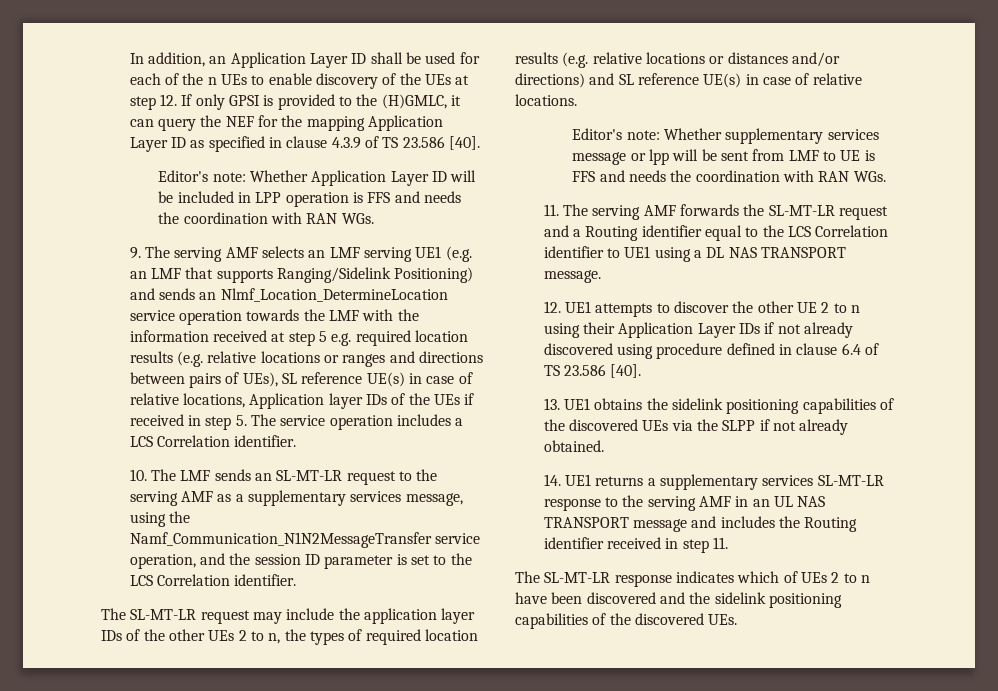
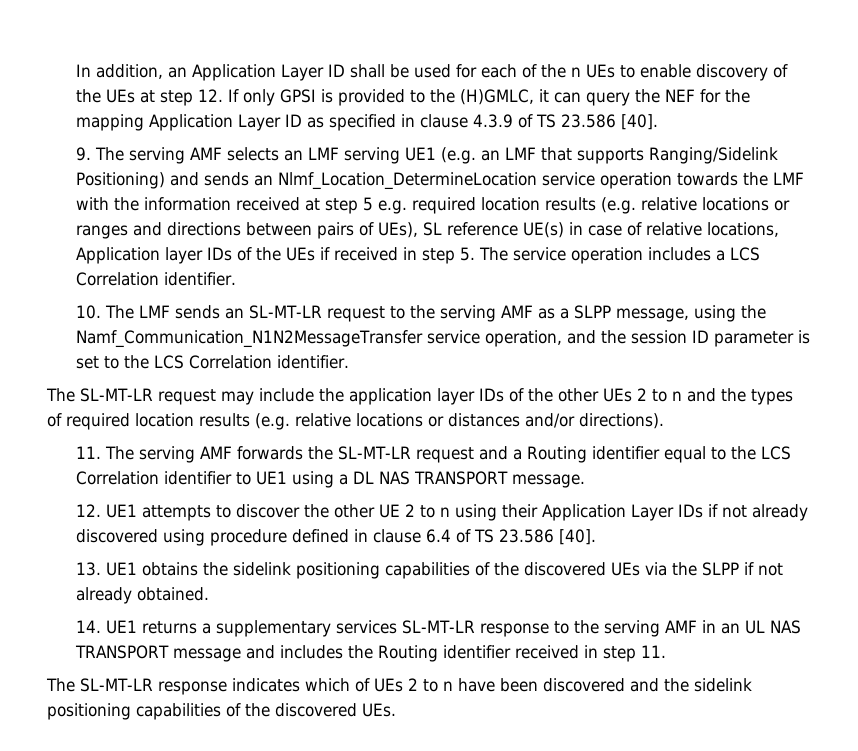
- Editor's note: Whether Application Layer ID will be included in LPP operation is FFS and needs the coordination with RAN WGs.
- 10. The LMF sends an SL-MT-LR request to the serving AMF as a supplementary services message, using the Namf_Communication_N1N2MessageTransfer service operation, and the session ID parameter is set to the LCS Correlation identifier.
+ 10. The LMF sends an SL-MT-LR request to the serving AMF as a SLPP message, using the Namf_Communication_N1N2MessageTransfer service operation, and the session ID parameter is set to the LCS Correlation identifier.
- The SL-MT-LR request may include the application layer IDs of the other UEs 2 to n, the types of required location results (e.g. relative locations or distances and/or directions) and SL reference UE(s) in case of relative locations.
- Editor's note: Whether supplementary services message or lpp will be sent from LMF to UE is FFS and needs the coordination with RAN WGs.
+ The SL-MT-LR request may include the application layer IDs of the other UEs 2 to n and the types of required location results (e.g. relative locations or distances and/or directions).

